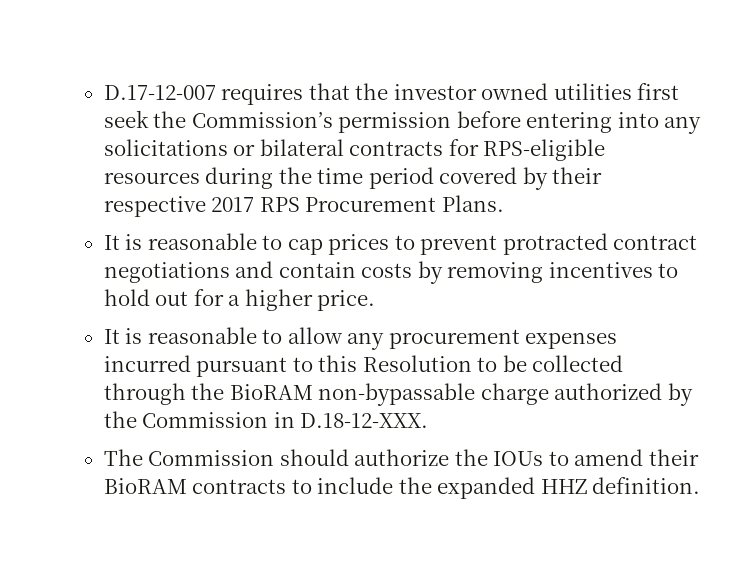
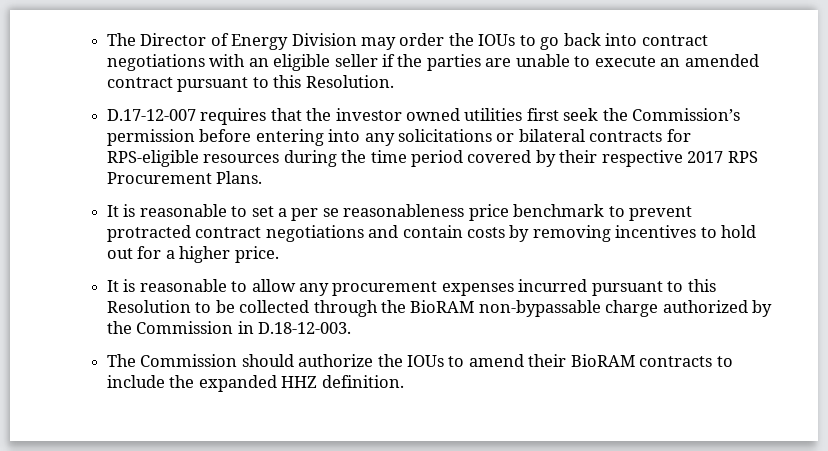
+ The Director of Energy Division may order the IOUs to go back into contract negotiations with an eligible seller if the parties are unable to execute an amended contract pursuant to this Resolution.
- It is reasonable to cap prices to prevent protracted contract negotiations and contain costs by removing incentives to hold out for a higher price.
+ It is reasonable to set a per se reasonableness price benchmark to prevent protracted contract negotiations and contain costs by removing incentives to hold out for a higher price.
- It is reasonable to allow any procurement expenses incurred pursuant to this Resolution to be collected through the BioRAM non-bypassable charge authorized by the Commission in D.18-12-XXX.
+ It is reasonable to allow any procurement expenses incurred pursuant to this Resolution to be collected through the BioRAM non-bypassable charge authorized by the Commission in D.18-12-003.

